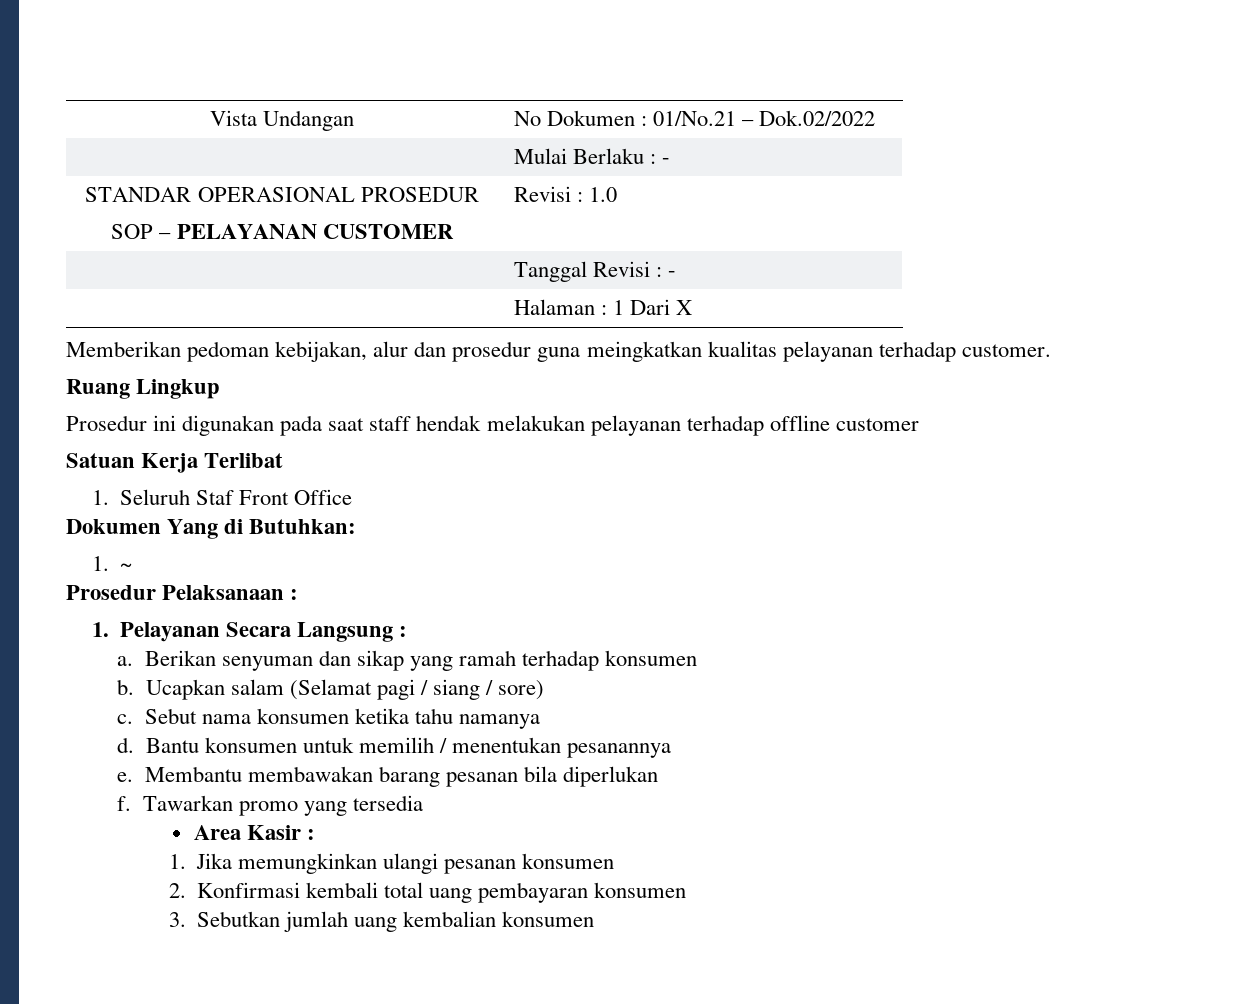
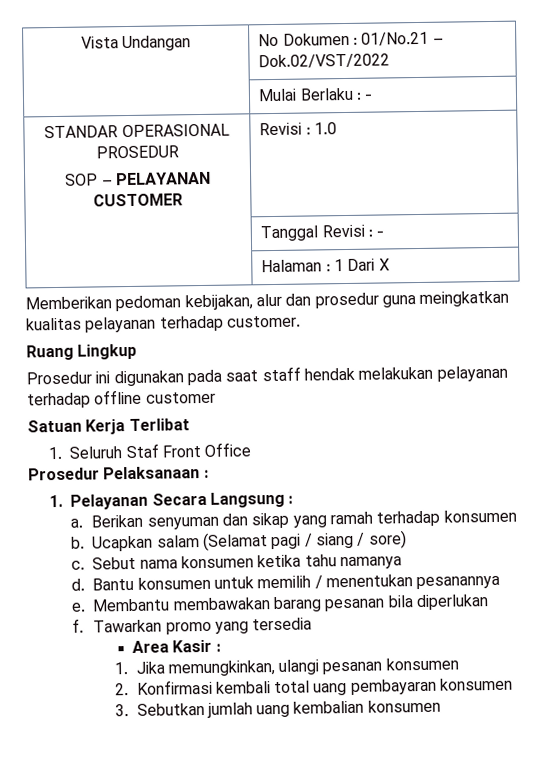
- Vista Undangan | No Dokumen : 01/No.21 – Dok.02/2022
+ Vista Undangan | No Dokumen : 01/No.21 – Dok.02/VST/2022
- Dokumen Yang di Butuhkan:
- 1. ~
- 1. Jika memungkinkan ulangi pesanan konsumen
+ 1. Jika memungkinkan, ulangi pesanan konsumen

